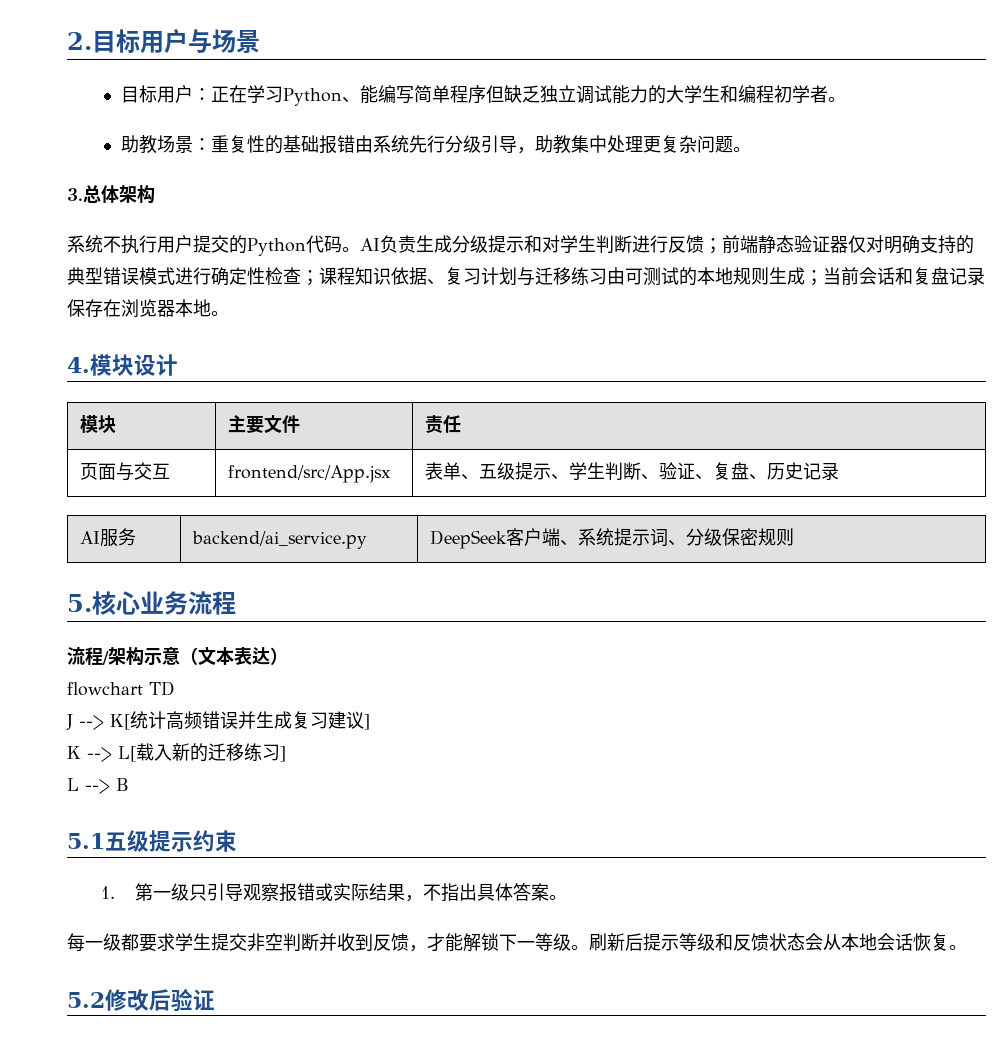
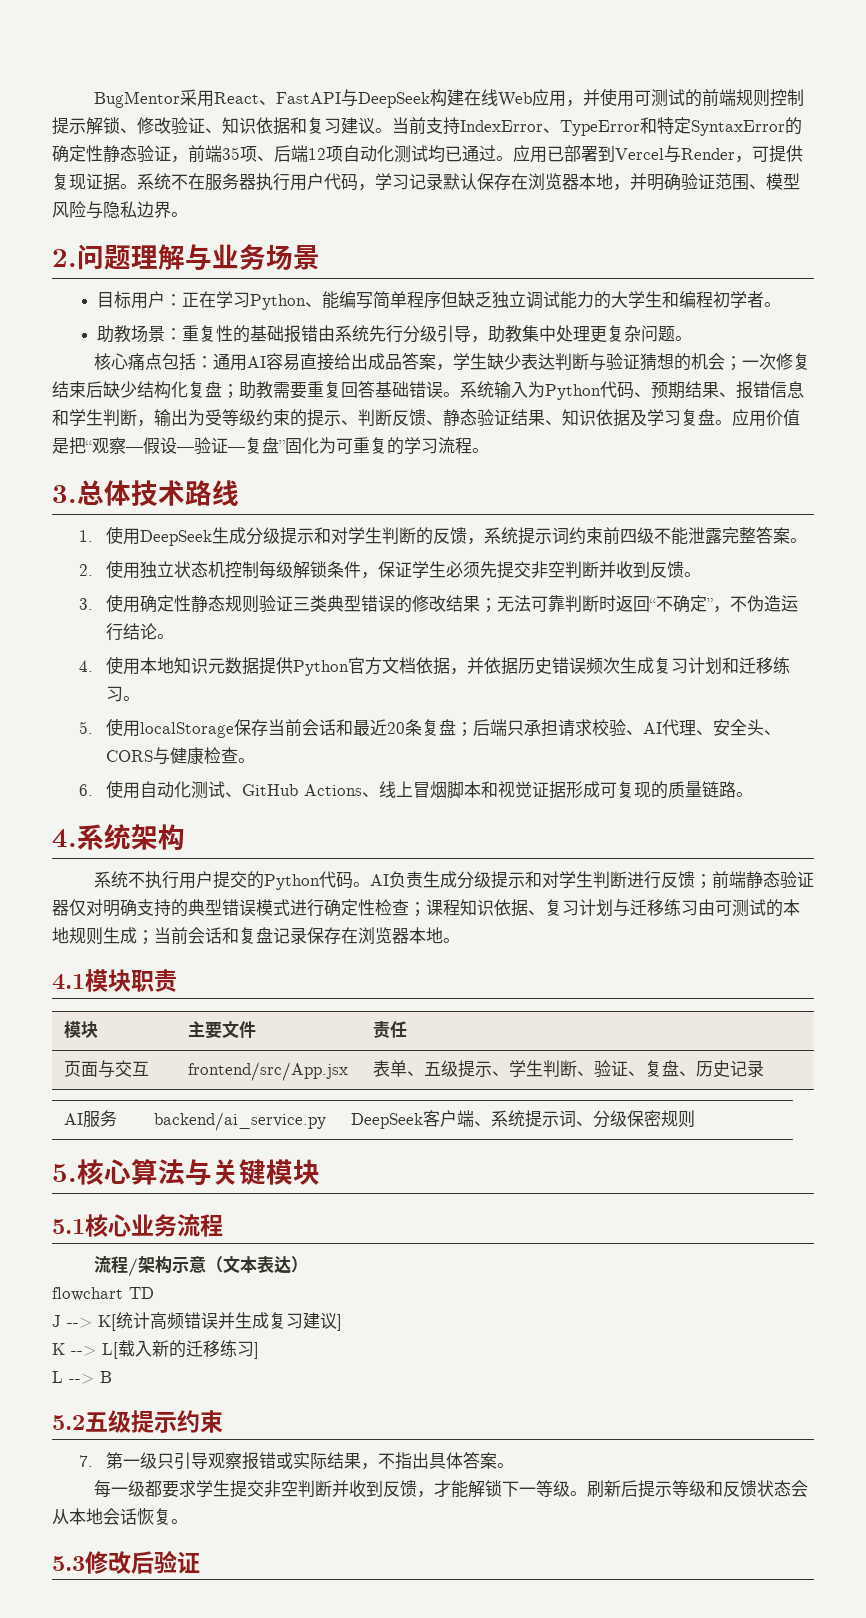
- 2.目标用户与场景
+ BugMentor采用React、FastAPI与DeepSeek构建在线Web应用，并使用可测试的前端规则控制提示解锁、修改验证、知识依据和复习建议。当前支持IndexError、TypeError和特定SyntaxError的确定性静态验证，前端35项、后端12项自动化测试均已通过。应用已部署到Vercel与Render，可提供复现证据。系统不在服务器执行用户代码，学习记录默认保存在浏览器本地，并明确验证范围、模型风险与隐私边界。
+ 2.问题理解与业务场景
- 3.总体架构
+ 核心痛点包括：通用AI容易直接给出成品答案，学生缺少表达判断与验证猜想的机会；一次修复结束后缺少结构化复盘；助教需要重复回答基础错误。系统输入为Python代码、预期结果、报错信息和学生判断，输出为受等级约束的提示、判断反馈、静态验证结果、知识依据及学习复盘。应用价值是把“观察—假设—验证—复盘”固化为可重复的学习流程。
+ 3.总体技术路线
+ 1.使用DeepSeek生成分级提示和对学生判断的反馈，系统提示词约束前四级不能泄露完整答案。
+ 2.使用独立状态机控制每级解锁条件，保证学生必须先提交非空判断并收到反馈。
+ 3.使用确定性静态规则验证三类典型错误的修改结果；无法可靠判断时返回“不确定”，不伪造运行结论。
+ 4.使用本地知识元数据提供Python官方文档依据，并依据历史错误频次生成复习计划和迁移练习。
+ 5.使用localStorage保存当前会话和最近20条复盘；后端只承担请求校验、AI代理、安全头、CORS与健康检查。
+ 6.使用自动化测试、GitHub Actions、线上冒烟脚本和视觉证据形成可复现的质量链路。
+ 4.系统架构
- 4.模块设计
+ 4.1模块职责
- 5.核心业务流程
+ 5.核心算法与关键模块
+ 5.1核心业务流程
- 5.1五级提示约束
+ 5.2五级提示约束
- 1.第一级只引导观察报错或实际结果，不指出具体答案。
+ 7.第一级只引导观察报错或实际结果，不指出具体答案。
- 5.2修改后验证
+ 5.3修改后验证

